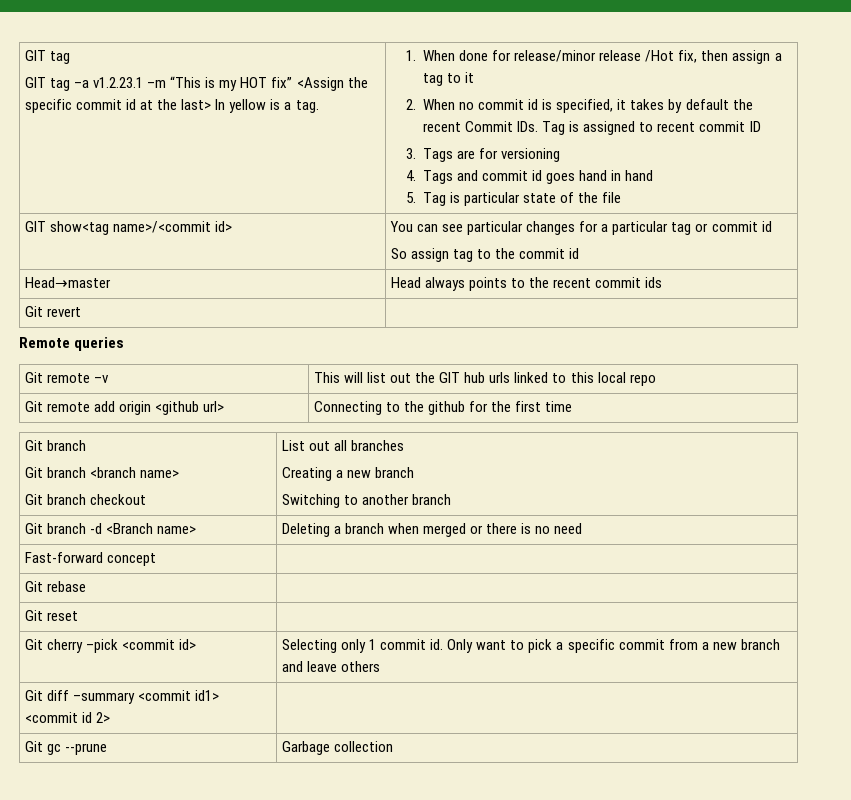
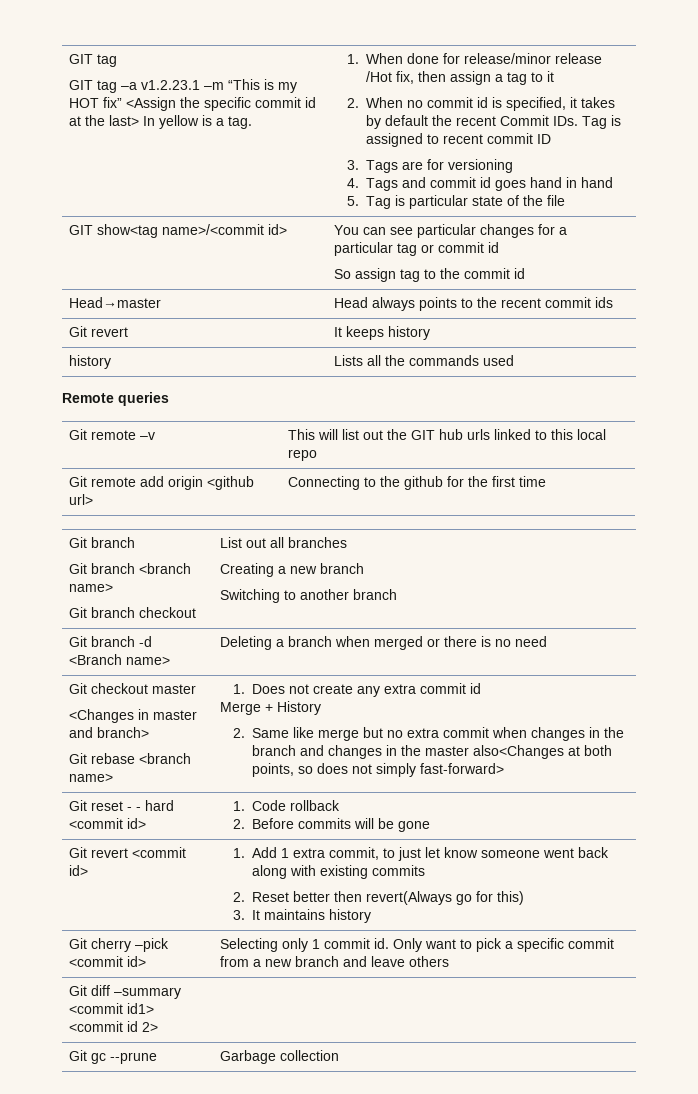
- Git revert |
+ Git revert | It keeps history
+ history | Lists all the commands used
- Fast-forward concept |
- Git rebase |
- Git reset |
+ Git checkout master
+ <Changes in master and branch>
+ Git rebase <branch name> | 1. Does not create any extra commit id
+ Merge + History
+ 2. Same like merge but no extra commit when changes in the branch and changes in the master also<Changes at both points, so does not simply fast-forward>
+ Git reset - - hard <commit id> | 1. Code rollback
+ 2. Before commits will be gone
+ Git revert <commit id> | 1. Add 1 extra commit, to just let know someone went back along with existing commits
+ 2. Reset better then revert(Always go for this)
+ 3. It maintains history

